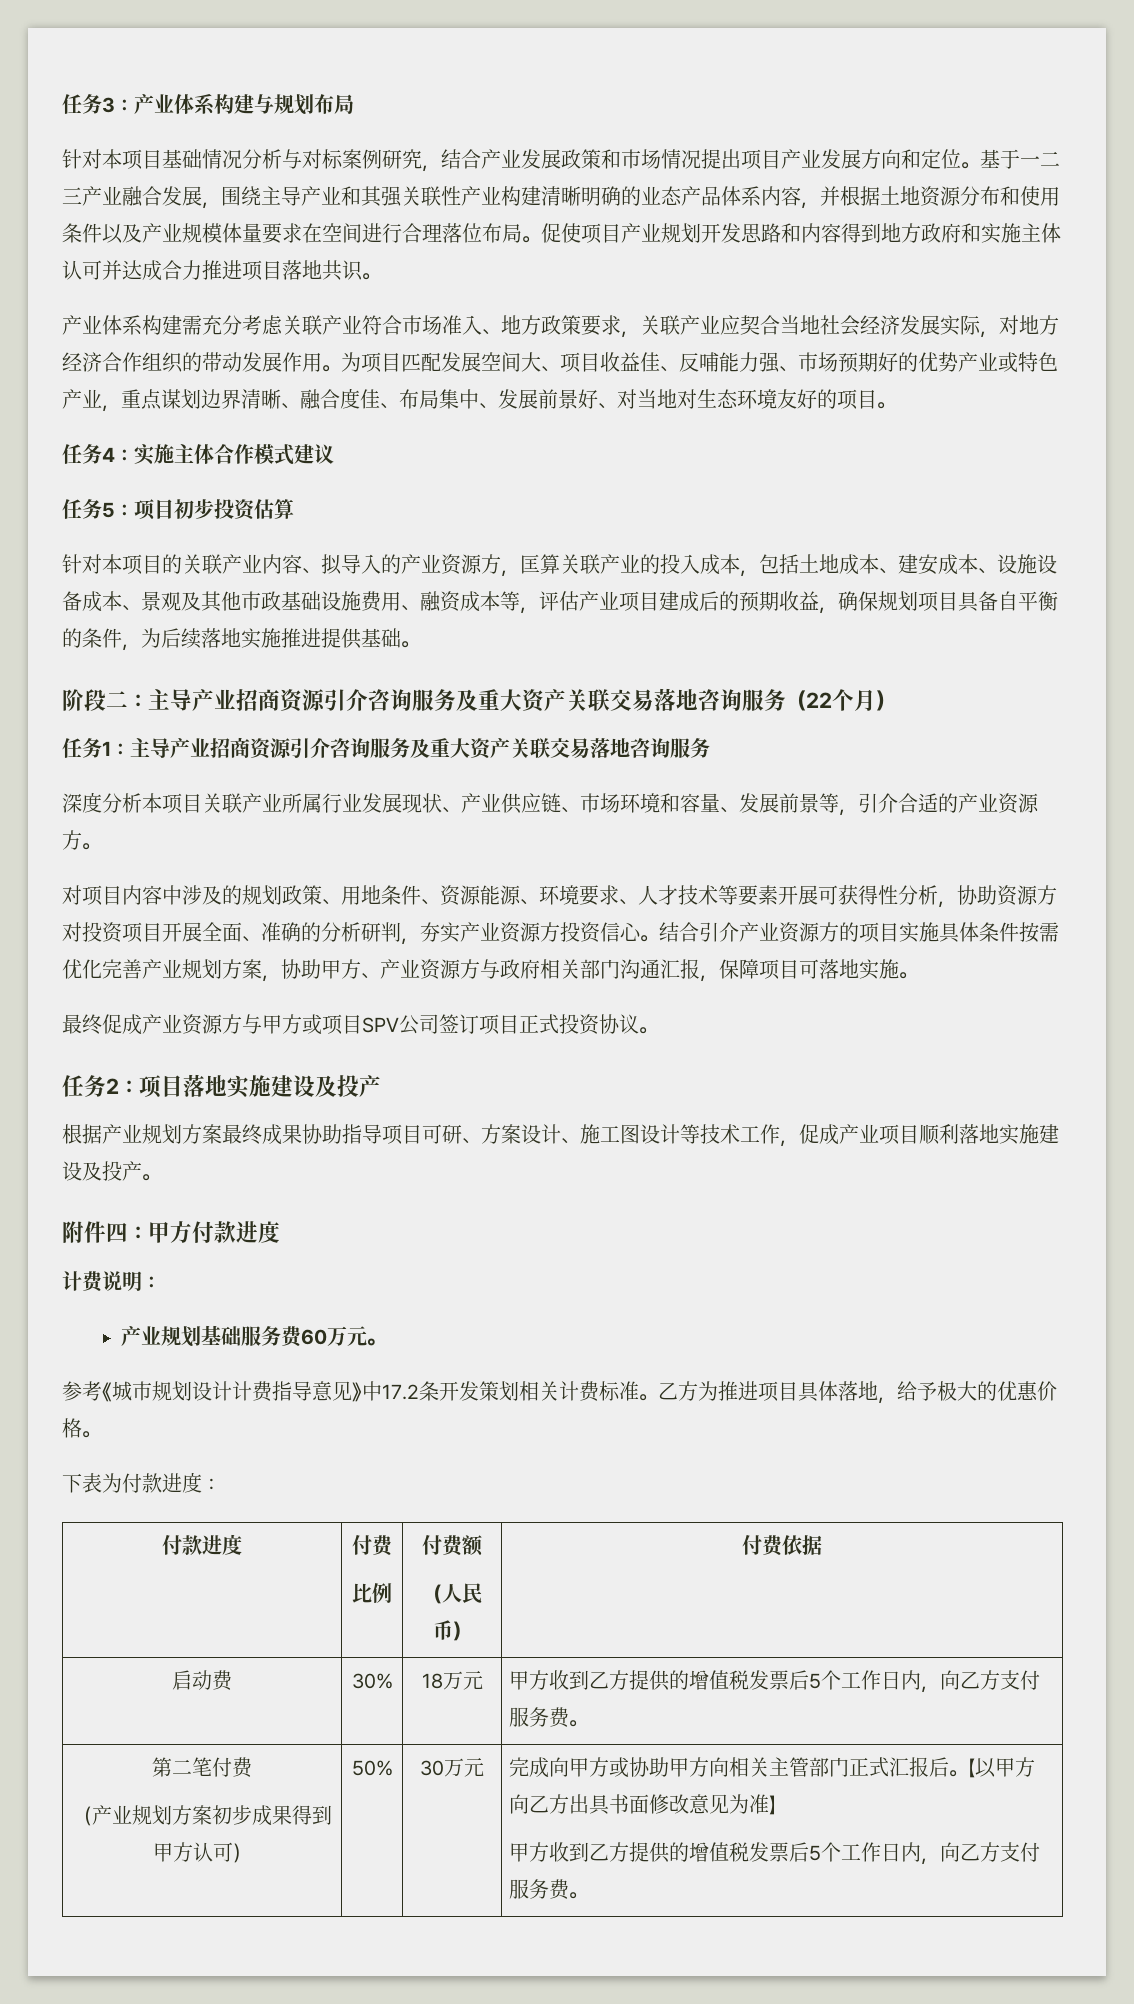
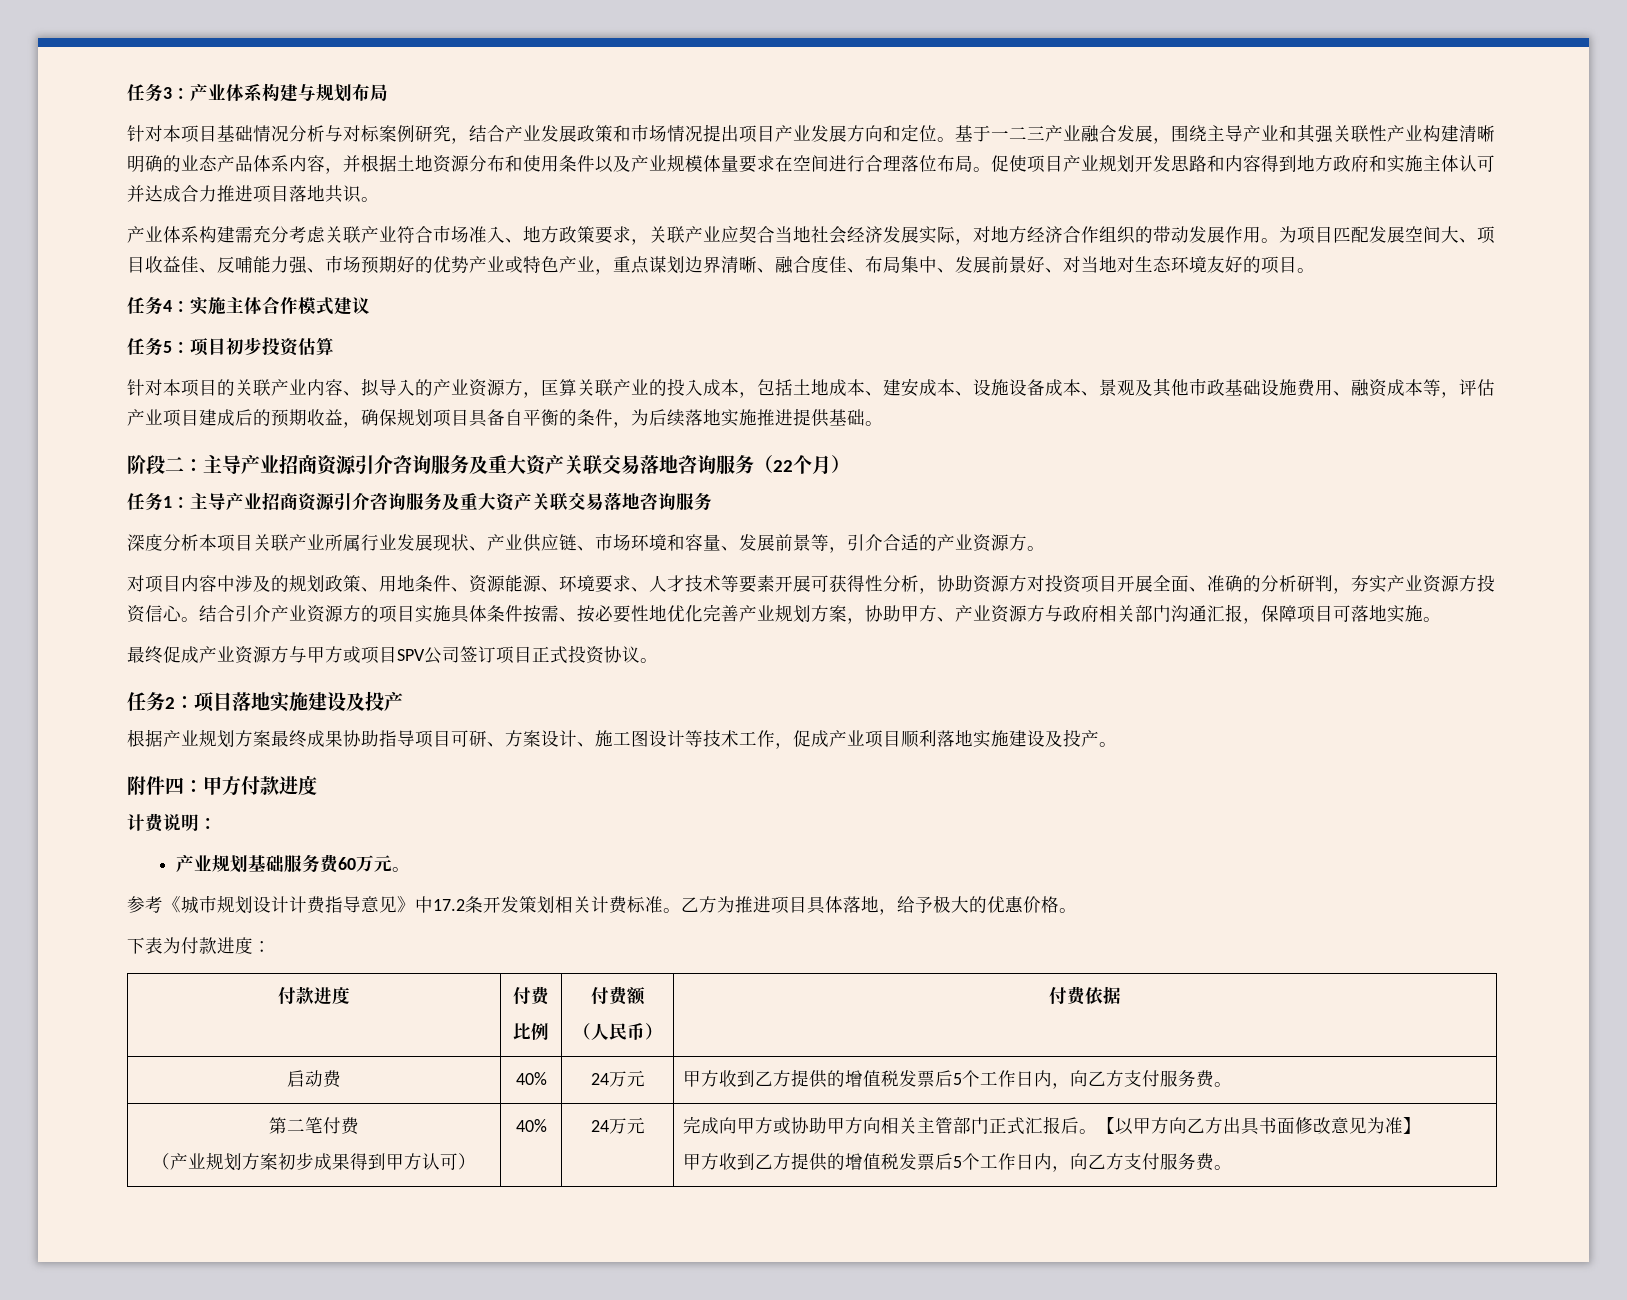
- 结合引介产业资源方的项目实施具体条件按需优化完善产业规划方案，协助甲方、产业资源方与政府相关部门沟通汇报，保障项目可落地实施。
+ 结合引介产业资源方的项目实施具体条件按需、按必要性地优化完善产业规划方案，协助甲方、产业资源方与政府相关部门沟通汇报，保障项目可落地实施。
- 启动费 | 30% | 18万元 | 甲方收到乙方提供的增值税发票后5个工作日内，向乙方支付服务费。
+ 启动费 | 40% | 24万元 | 甲方收到乙方提供的增值税发票后5个工作日内，向乙方支付服务费。
- （产业规划方案初步成果得到甲方认可） | 50% | 30万元
+ （产业规划方案初步成果得到甲方认可） | 40% | 24万元

